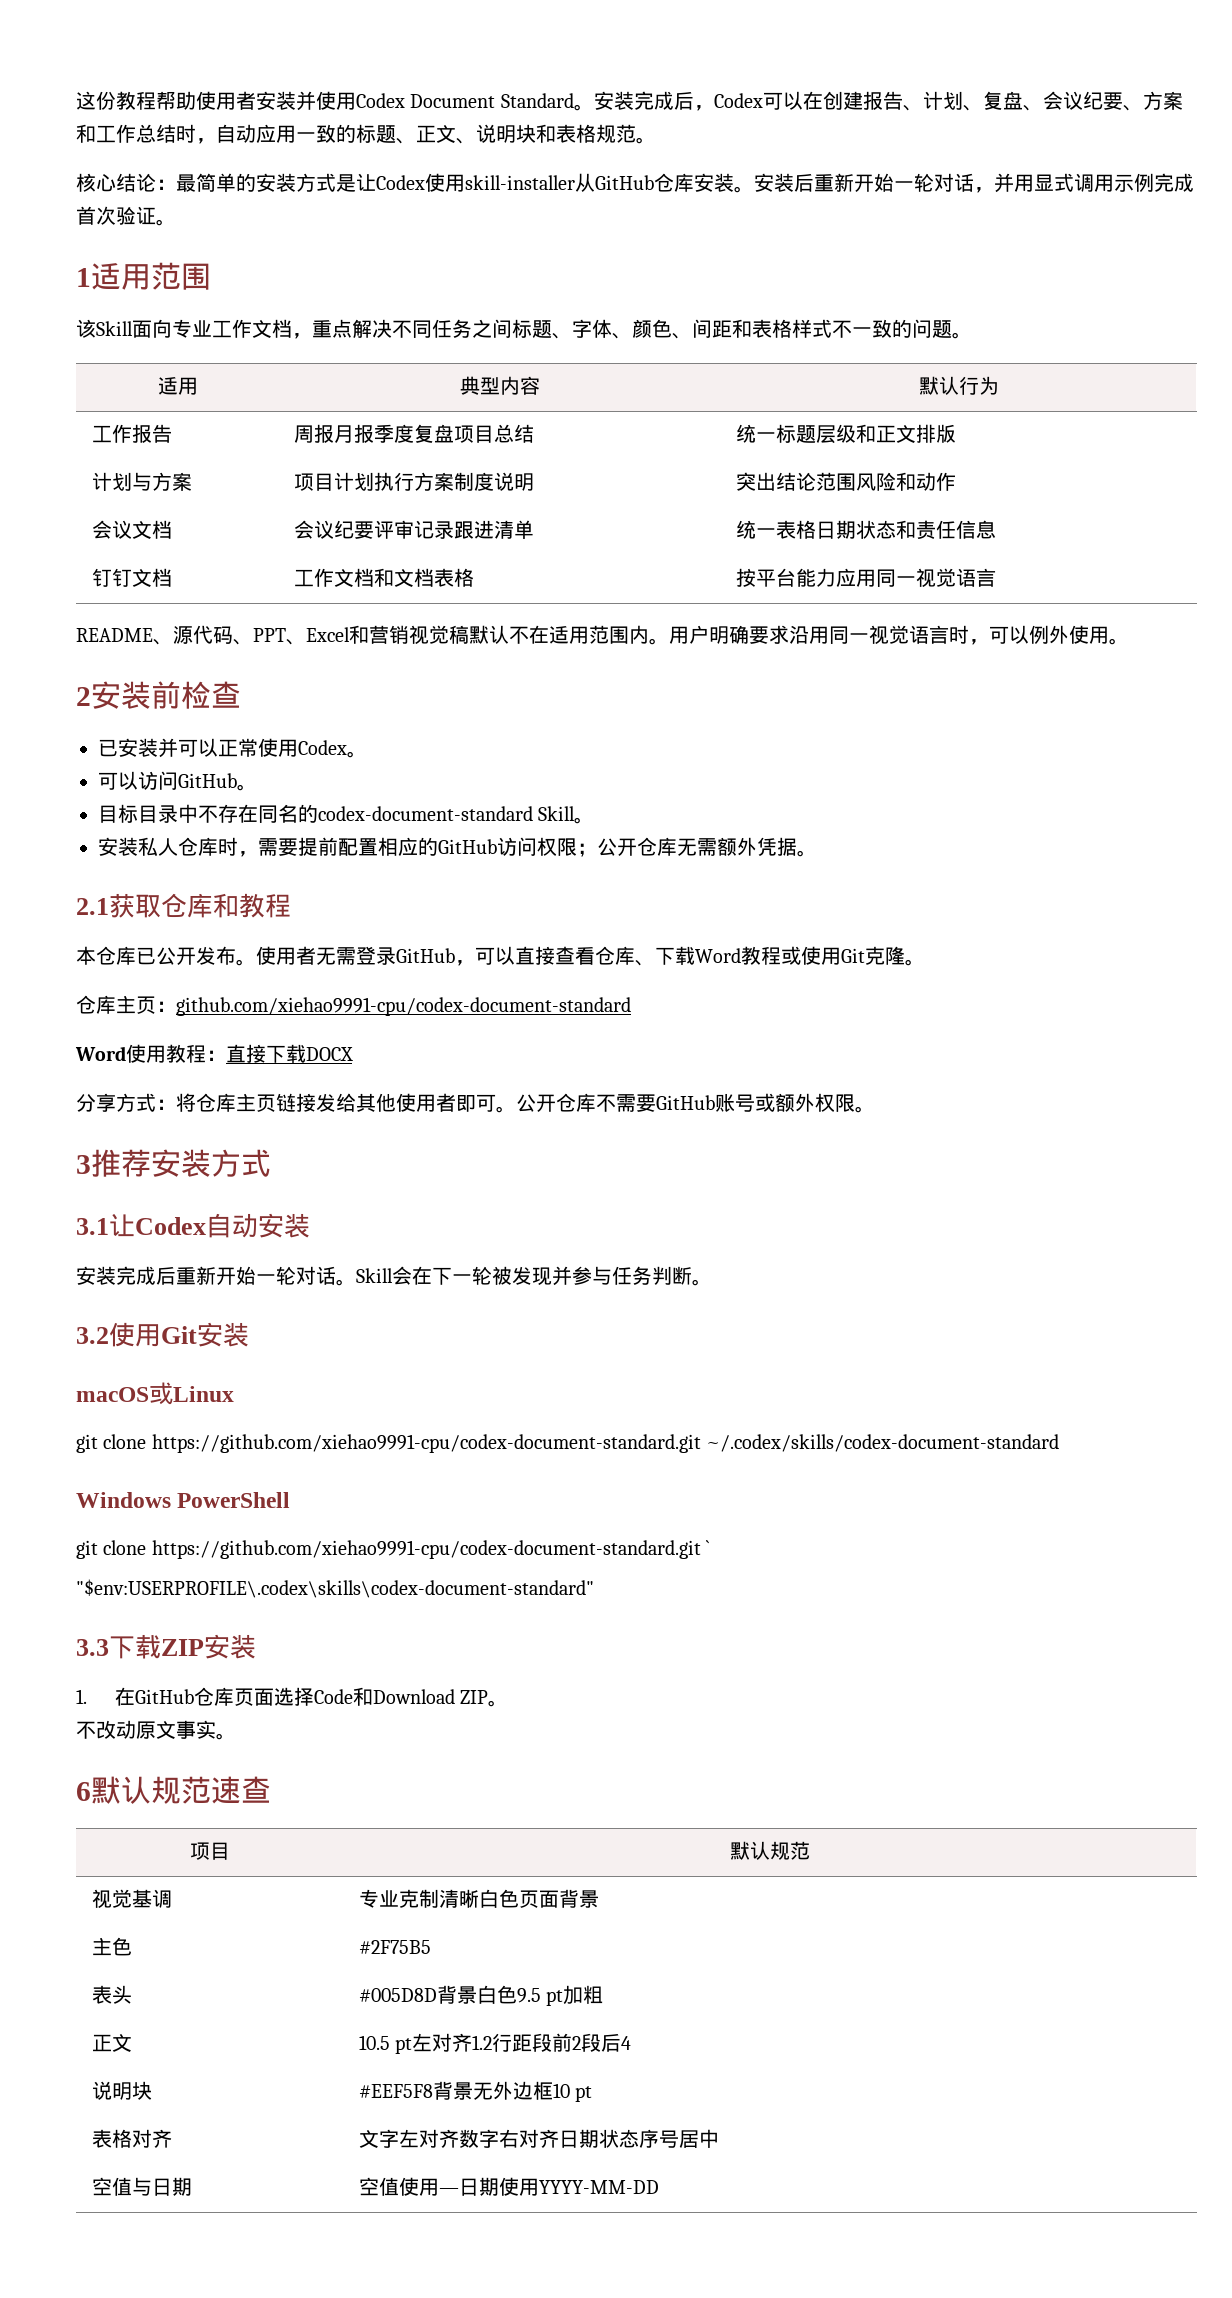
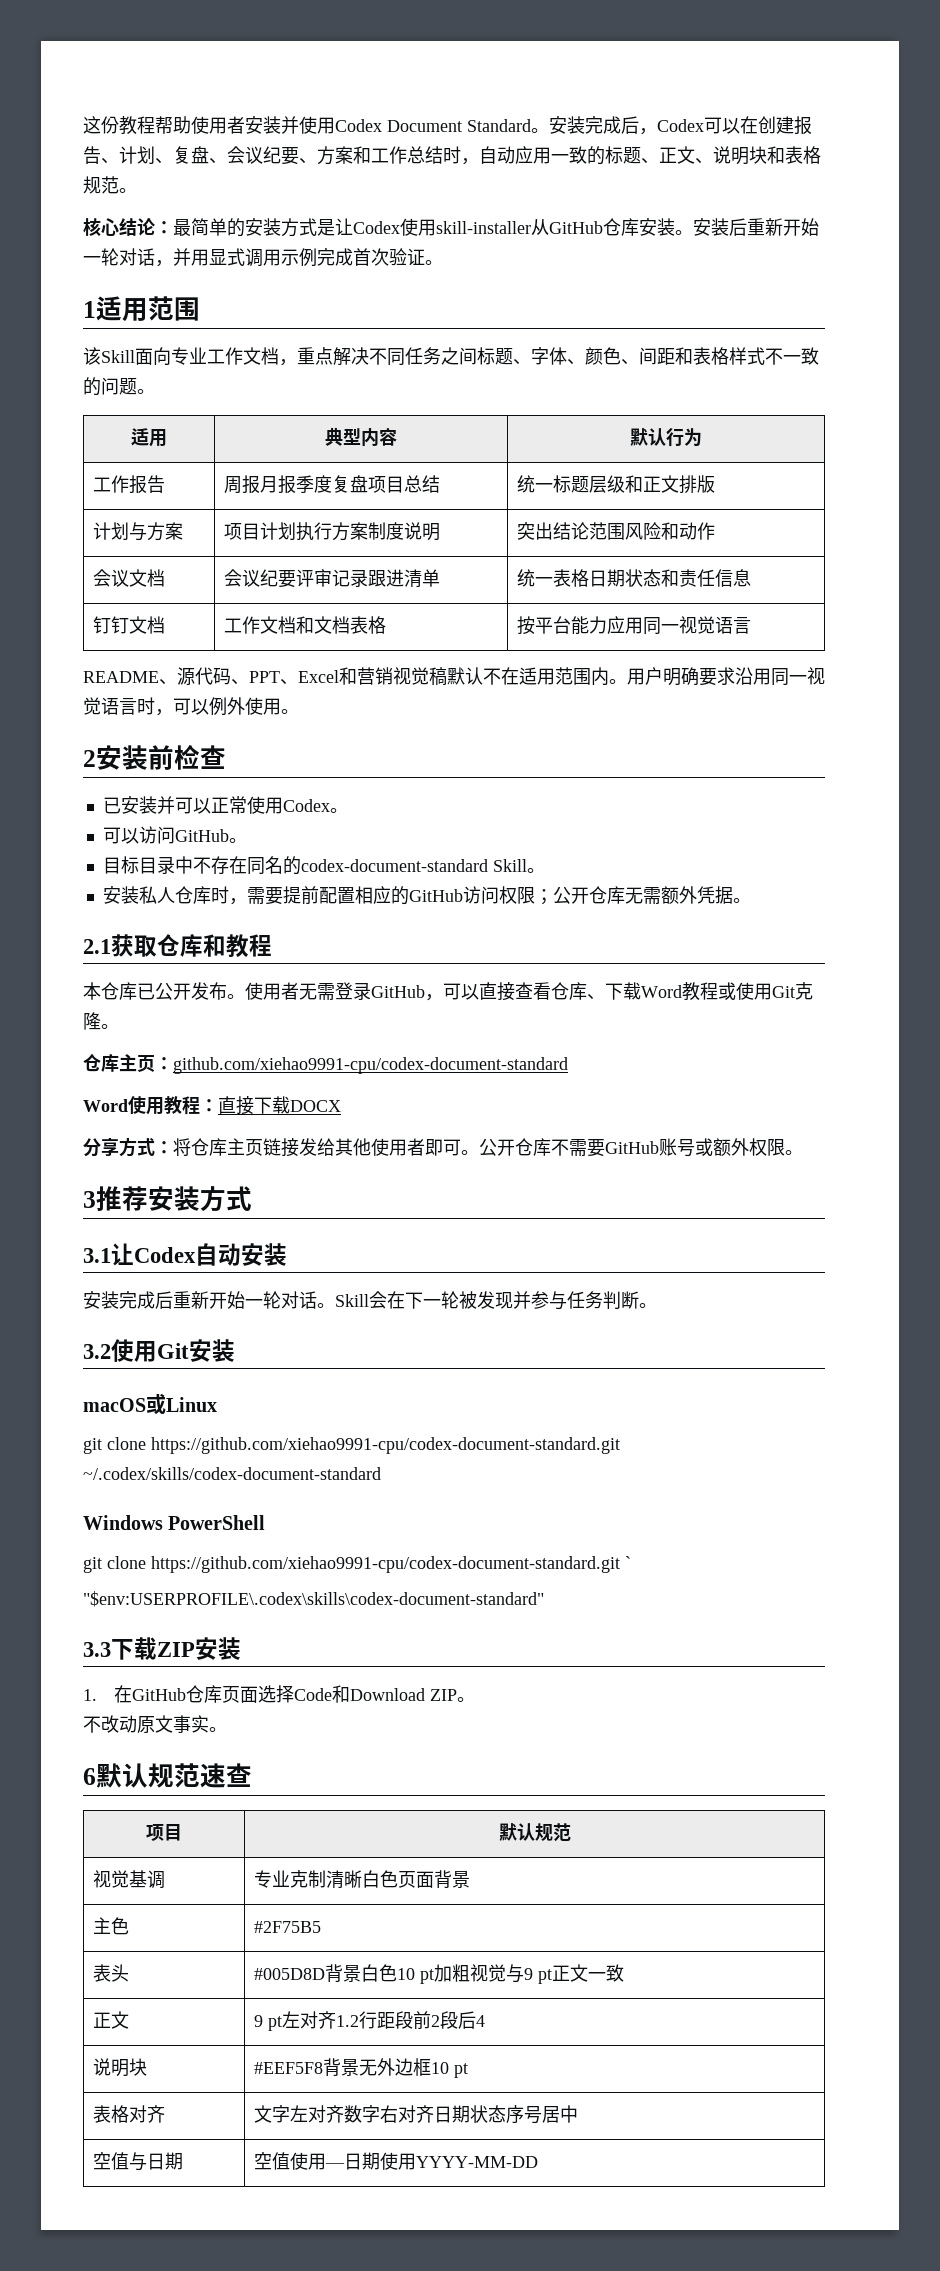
- 表头 | #005D8D背景白色9.5 pt加粗
+ 表头 | #005D8D背景白色10 pt加粗视觉与9 pt正文一致
- 正文 | 10.5 pt左对齐1.2行距段前2段后4
+ 正文 | 9 pt左对齐1.2行距段前2段后4

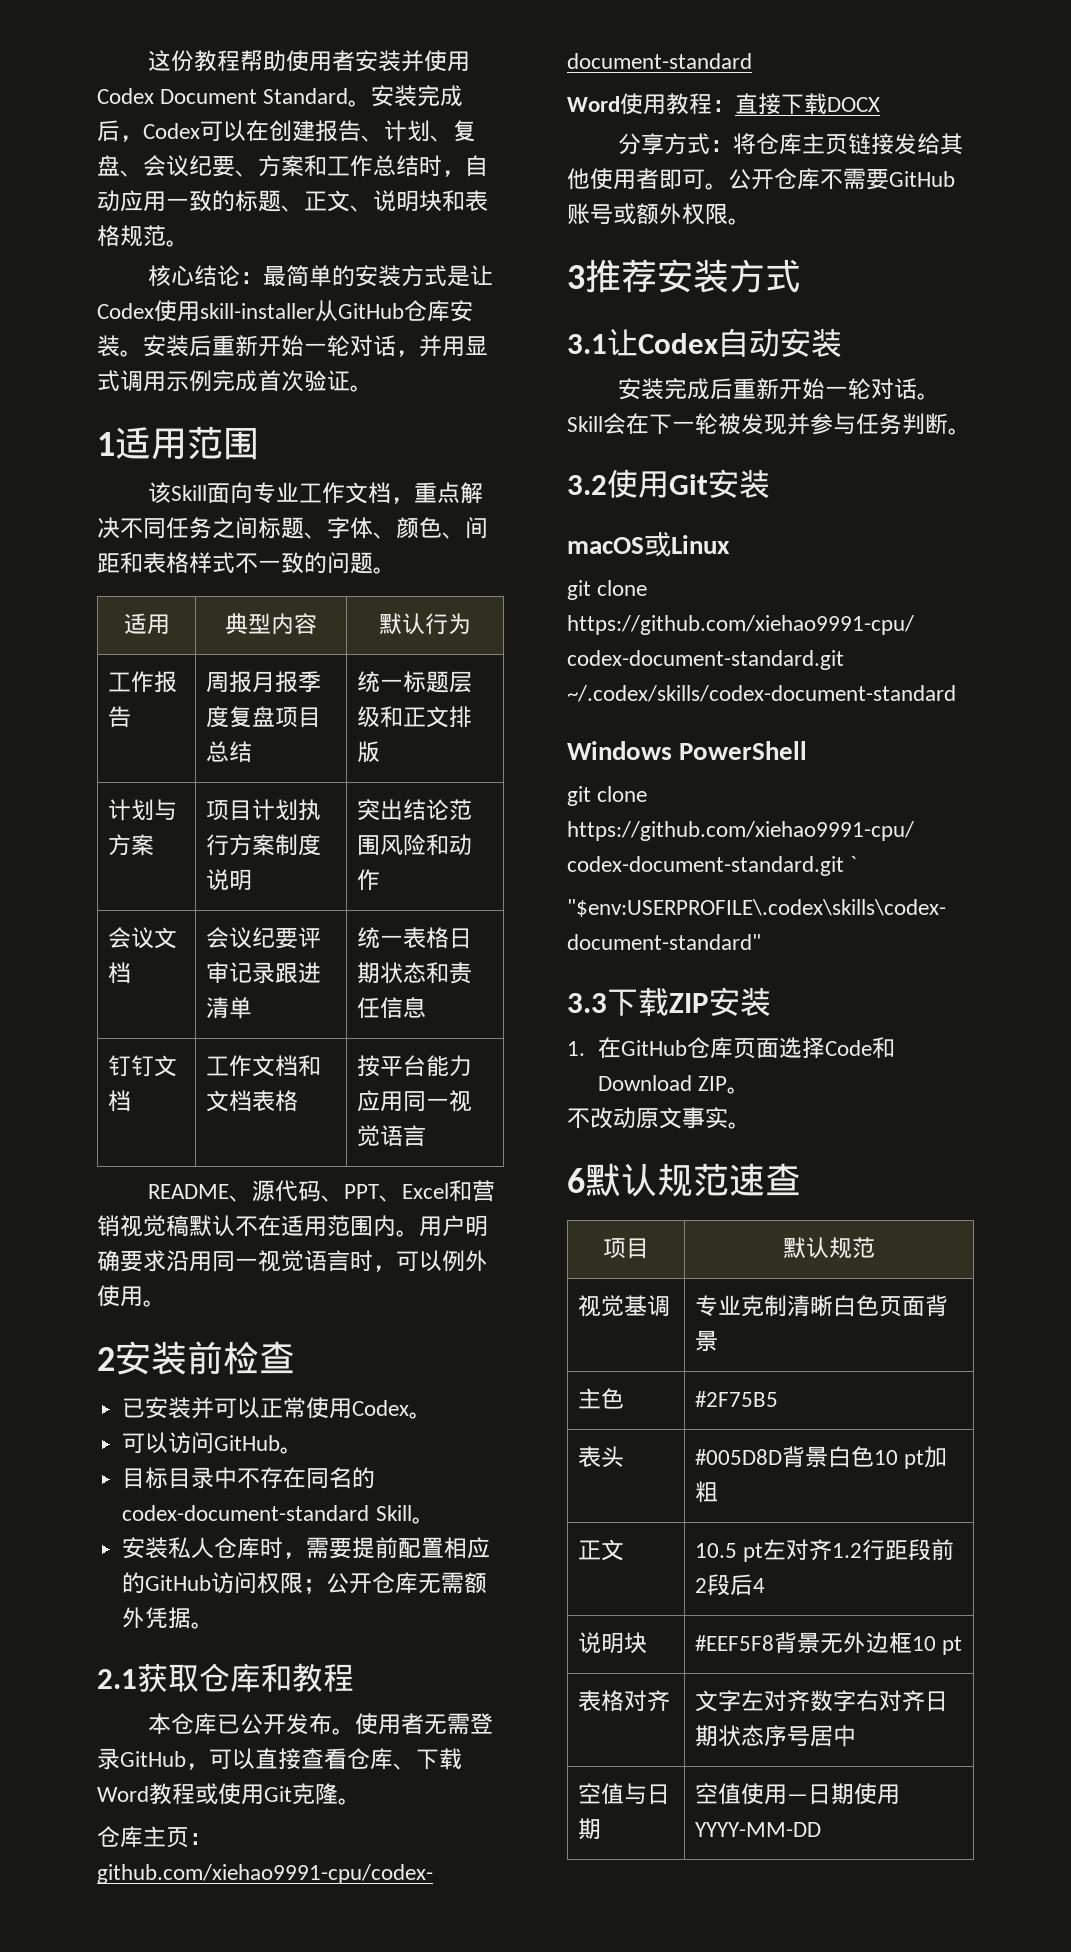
- 表头 | #005D8D背景白色10 pt加粗视觉与9 pt正文一致
+ 表头 | #005D8D背景白色10 pt加粗
- 正文 | 9 pt左对齐1.2行距段前2段后4
+ 正文 | 10.5 pt左对齐1.2行距段前2段后4

